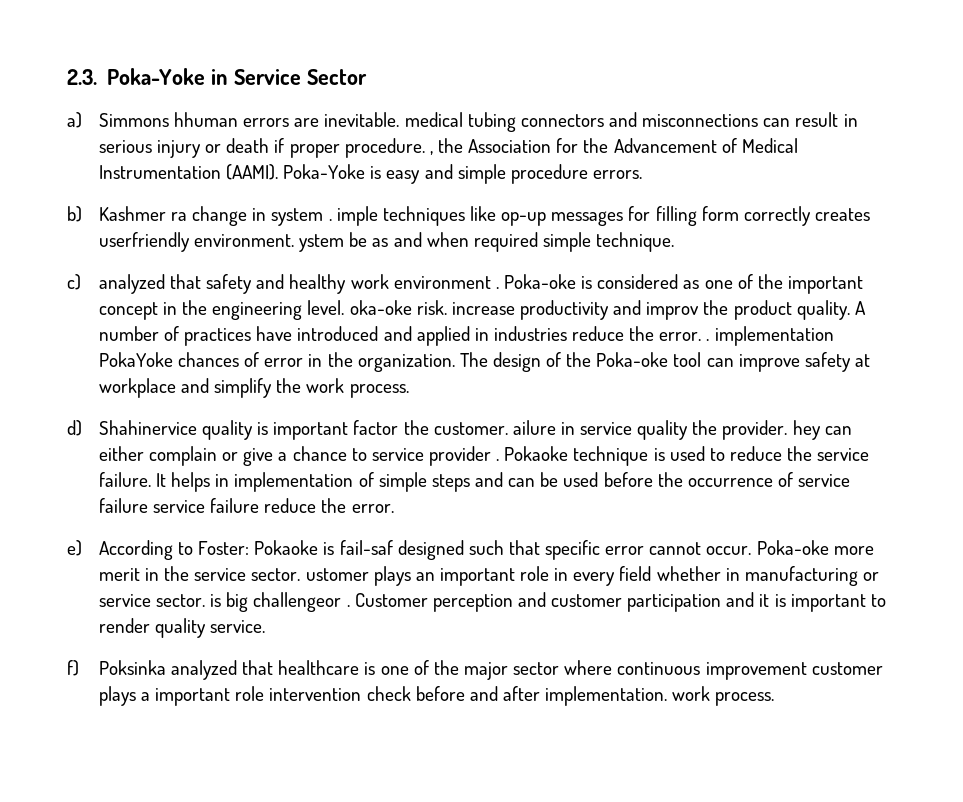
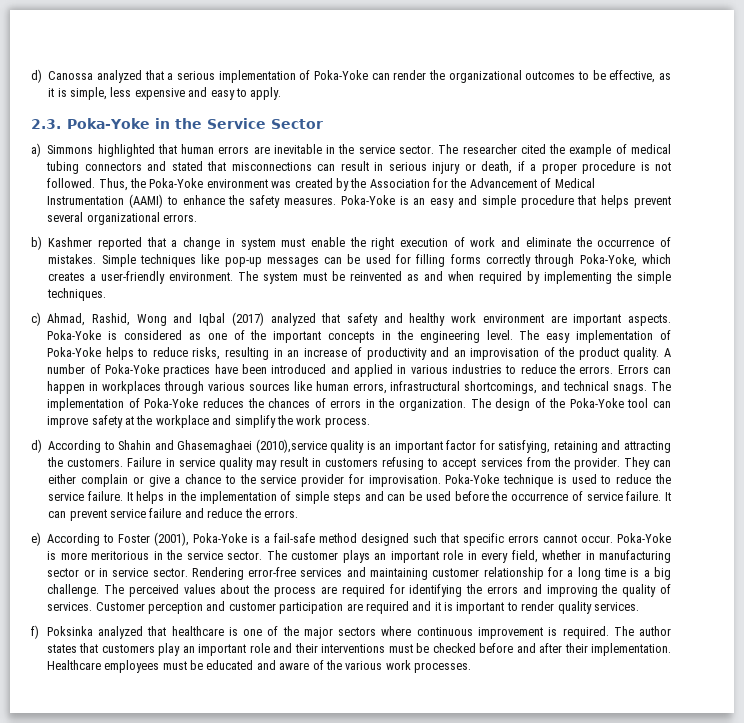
+ d) Canossa analyzed that a serious implementation of Poka-Yoke can render the organizational outcomes to be effective, as it is simple, less expensive and easy to apply.
- 2.3. Poka-Yoke in Service Sector
+ 2.3. Poka-Yoke in the Service Sector
- a) Simmons hhuman errors are inevitable. medical tubing connectors and misconnections can result in serious injury or death if proper procedure. , the Association for the Advancement of Medical Instrumentation (AAMI). Poka-Yoke is easy and simple procedure errors.
- b) Kashmer ra change in system . imple techniques like op-up messages for filling form correctly creates userfriendly environment. ystem be as and when required simple technique.
- c) analyzed that safety and healthy work environment . Poka-oke is considered as one of the important concept in the engineering level. oka-oke risk. increase productivity and improv the product quality.
+ a) Simmons highlighted that human errors are inevitable in the service sector. The researcher cited the example of medical tubing connectors and stated that misconnections can result in serious injury or death, if a proper procedure is not followed. Thus, the Poka-Yoke environment was created by the Association for the Advancement of Medical Instrumentation (AAMI) to enhance the safety measures. Poka-Yoke is an easy and simple procedure that helps prevent several organizational errors.
+ b) Kashmer reported that a change in system must enable the right execution of work and eliminate the occurrence of mistakes. Simple techniques like pop-up messages can be used for filling forms correctly through Poka-Yoke, which creates a user-friendly environment. The system must be reinvented as and when required by implementing the simple techniques.
+ c) Ahmad, Rashid, Wong and Iqbal (2017) analyzed that safety and healthy work environment are important aspects. Poka-Yoke is considered as one of the important concepts in the engineering level. The easy implementation of Poka-Yoke helps to reduce risks, resulting in an increase of productivity and an improvisation of the product quality.
- A number of practices have introduced and applied in industries reduce the error. . implementation PokaYoke chances of error in the organization.
+ A number of Poka-Yoke practices have been introduced and applied in various industries to reduce the errors. Errors can happen in workplaces through various sources like human errors, infrastructural shortcomings, and technical snags. The implementation of Poka-Yoke reduces the chances of errors in the organization.
- The design of the Poka-oke tool can improve safety at workplace and simplify the work process.
+ The design of the Poka-Yoke tool can improve safety at the workplace and simplify the work process.
- d) Shahinervice quality is important factor the customer. ailure in service quality the provider. hey can either complain or give a chance to service provider . Pokaoke technique is used to reduce the service failure.
+ d) According to Shahin and Ghasemaghaei (2010),service quality is an important factor for satisfying, retaining and attracting the customers. Failure in service quality may result in customers refusing to accept services from the provider. They can either complain or give a chance to the service provider for improvisation. Poka-Yoke technique is used to reduce the service failure.
- It helps in implementation of simple steps and can be used before the occurrence of service failure service failure reduce the error.
+ It helps in the implementation of simple steps and can be used before the occurrence of service failure. It can prevent service failure and reduce the errors.
- e) According to Foster: Pokaoke is fail-saf designed such that specific error cannot occur.
+ e) According to Foster (2001), Poka-Yoke is a fail-safe method designed such that specific errors cannot occur.
- Poka-oke more merit in the service sector. ustomer plays an important role in every field whether in manufacturing or service sector. is big challengeor .
+ Poka-Yoke is more meritorious in the service sector. The customer plays an important role in every field, whether in manufacturing sector or in service sector. Rendering error-free services and maintaining customer relationship for a long time is a big challenge. The perceived values about the process are required for identifying the errors and improving the quality of services.
- Customer perception and customer participation and it is important to render quality service.
+ Customer perception and customer participation are required and it is important to render quality services.
- f) Poksinka analyzed that healthcare is one of the major sector where continuous improvement customer plays a important role intervention check before and after implementation. work process.
+ f) Poksinka analyzed that healthcare is one of the major sectors where continuous improvement is required. The author states that customers play an important role and their interventions must be checked before and after their implementation. Healthcare employees must be educated and aware of the various work processes.

